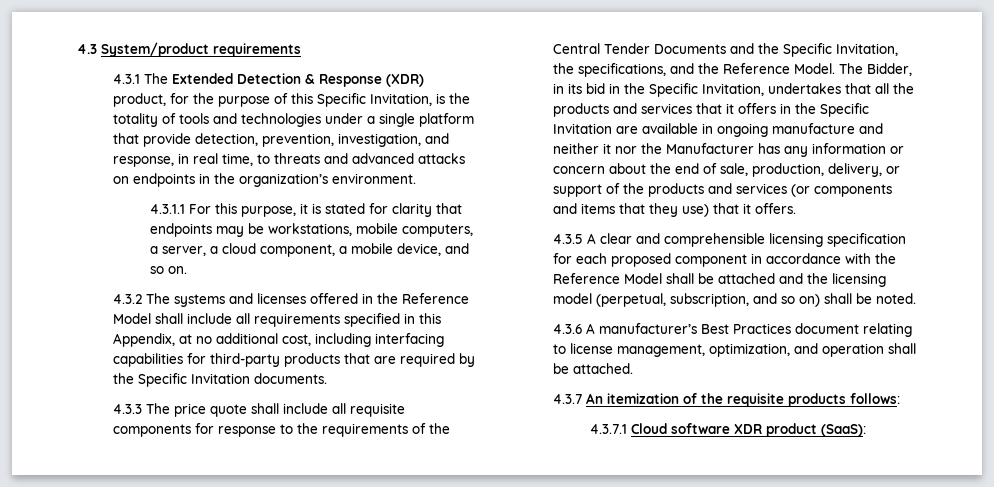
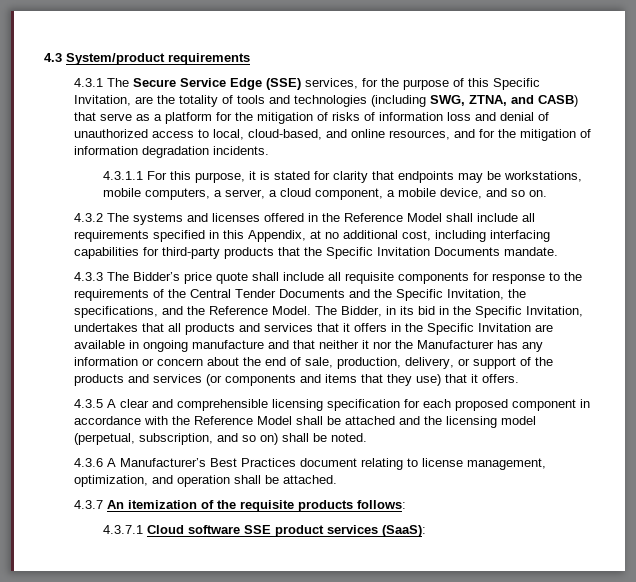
- 4.3.1 The Extended Detection & Response (XDR) product, for the purpose of this Specific Invitation, is the totality of tools and technologies under a single platform that provide detection, prevention, investigation, and response, in real time, to threats and advanced attacks on endpoints in the organization’s environment.
+ 4.3.1 The Secure Service Edge (SSE) services, for the purpose of this Specific Invitation, are the totality of tools and technologies (including SWG, ZTNA, and CASB) that serve as a platform for the mitigation of risks of information loss and denial of unauthorized access to local, cloud-based, and online resources, and for the mitigation of information degradation incidents.
- 4.3.2 The systems and licenses offered in the Reference Model shall include all requirements specified in this Appendix, at no additional cost, including interfacing capabilities for third-party products that are required by the Specific Invitation documents.
+ 4.3.2 The systems and licenses offered in the Reference Model shall include all requirements specified in this Appendix, at no additional cost, including interfacing capabilities for third-party products that the Specific Invitation Documents mandate.
- 4.3.3 The price quote shall include all requisite components for response to the requirements of the Central Tender Documents and the Specific Invitation, the specifications, and the Reference Model.
+ 4.3.3 The Bidder’s price quote shall include all requisite components for response to the requirements of the Central Tender Documents and the Specific Invitation, the specifications, and the Reference Model.
- The Bidder, in its bid in the Specific Invitation, undertakes that all the products and services that it offers in the Specific Invitation are available in ongoing manufacture and neither it nor the Manufacturer has any information or concern about the end of sale, production, delivery, or support of the products and services (or components and items that they use) that it offers.
+ The Bidder, in its bid in the Specific Invitation, undertakes that all products and services that it offers in the Specific Invitation are available in ongoing manufacture and that neither it nor the Manufacturer has any information or concern about the end of sale, production, delivery, or support of the products and services (or components and items that they use) that it offers.
- 4.3.6 A manufacturer’s Best Practices document relating to license management, optimization, and operation shall be attached.
+ 4.3.6 A Manufacturer’s Best Practices document relating to license management, optimization, and operation shall be attached.
- 4.3.7.1 Cloud software XDR product (SaaS):
+ 4.3.7.1 Cloud software SSE product services (SaaS):

